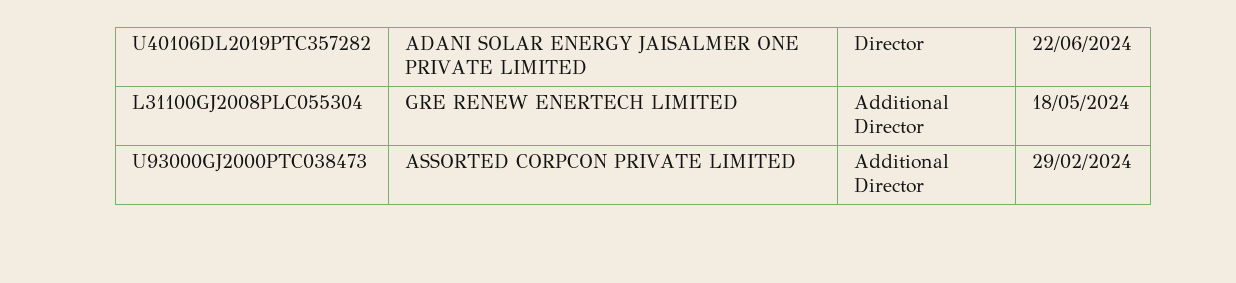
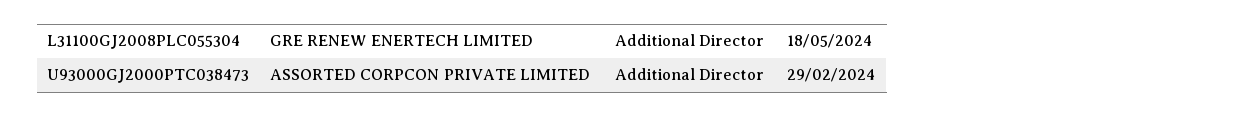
- U40106DL2019PTC357282 | ADANI SOLAR ENERGY JAISALMER ONE PRIVATE LIMITED | Director | 22/06/2024

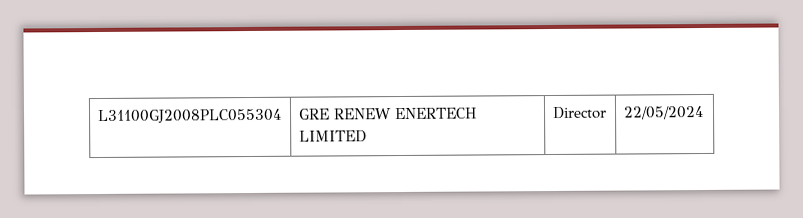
- L31100GJ2008PLC055304 | GRE RENEW ENERTECH LIMITED | Additional Director | 18/05/2024
- U93000GJ2000PTC038473 | ASSORTED CORPCON PRIVATE LIMITED | Additional Director | 29/02/2024
+ L31100GJ2008PLC055304 | GRE RENEW ENERTECH LIMITED | Director | 22/05/2024

